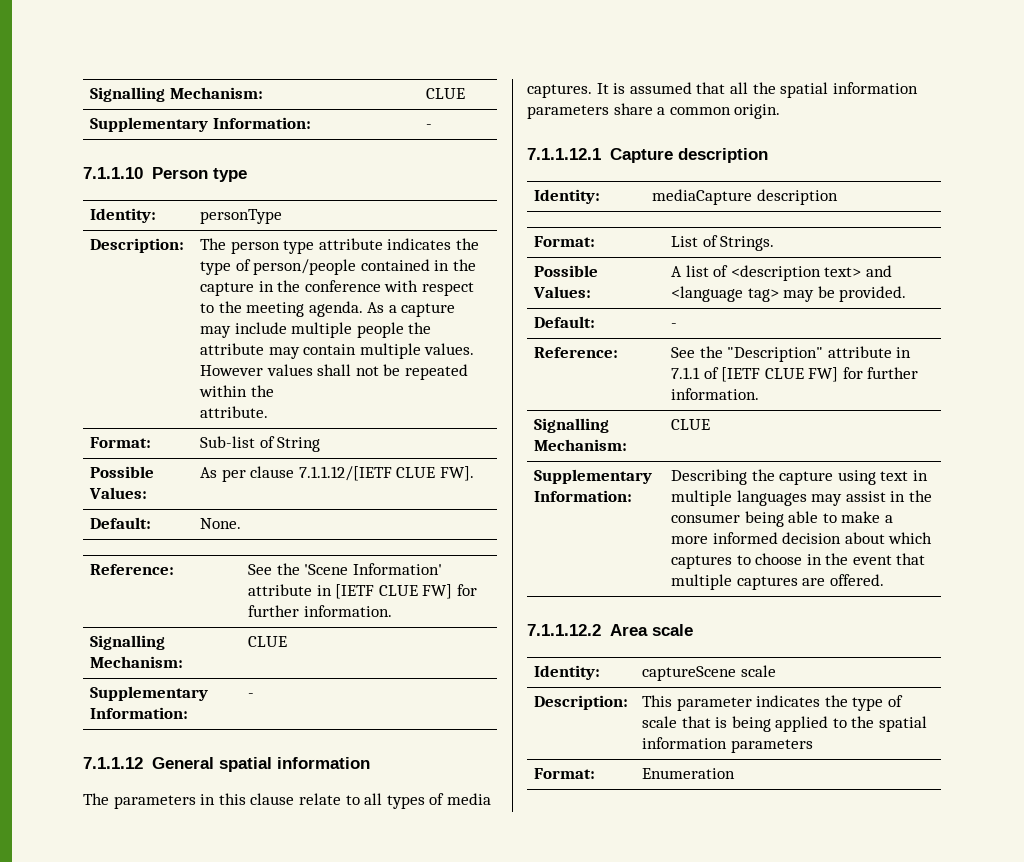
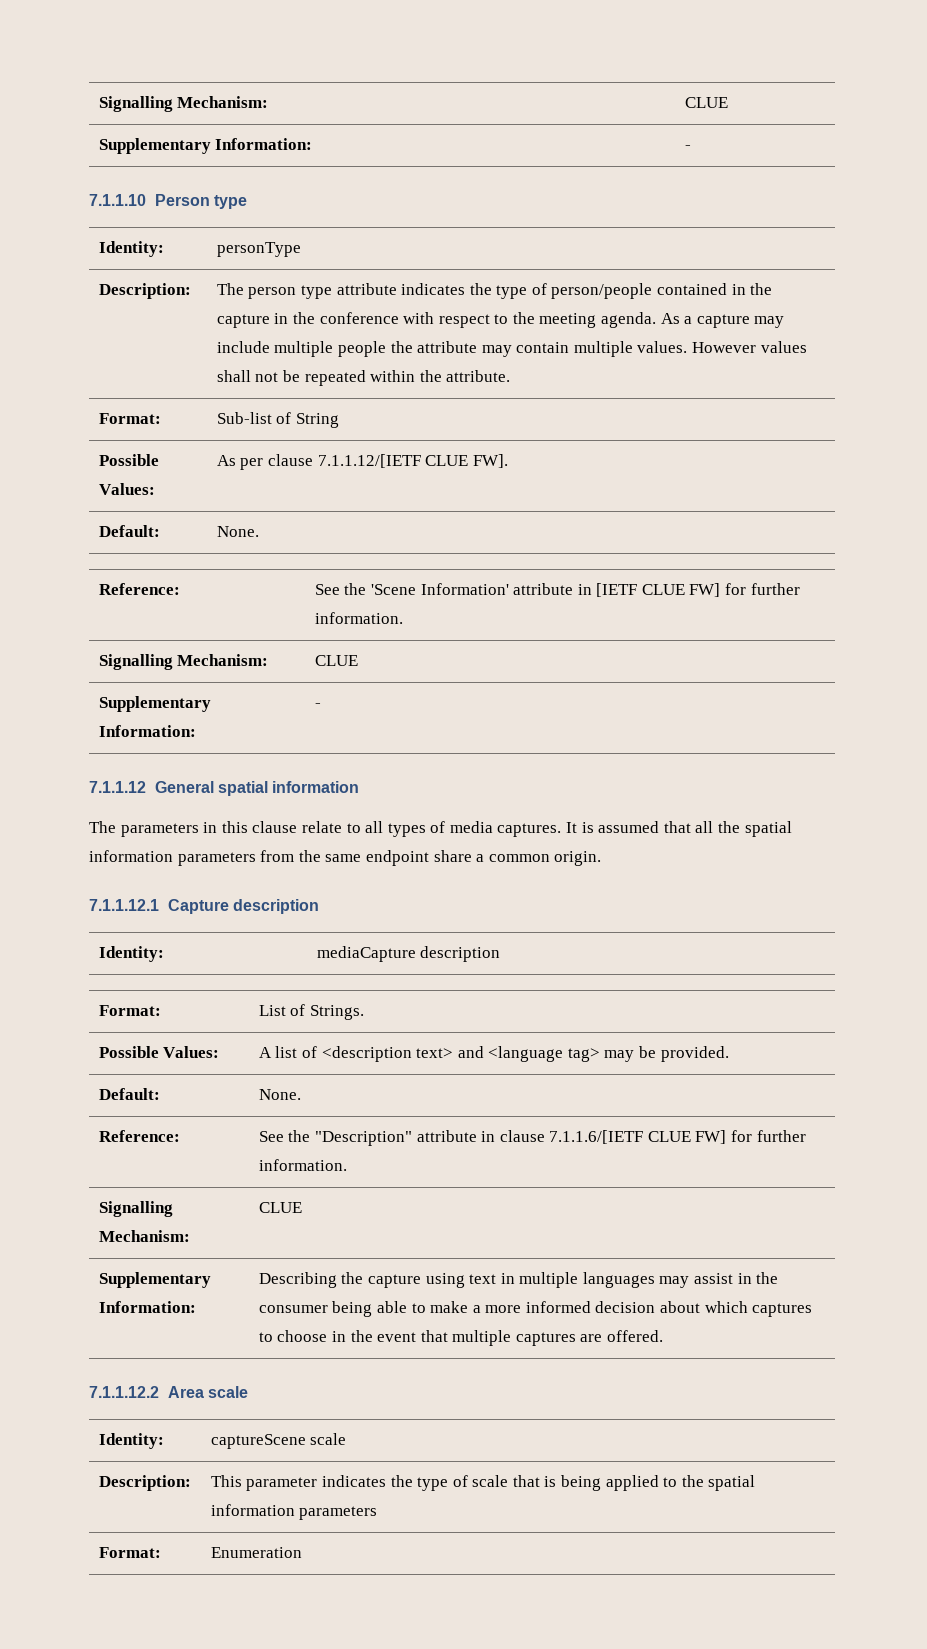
- However values shall not be repeated within the
- attribute.
+ However values shall not be repeated within the attribute.
- It is assumed that all the spatial information parameters share a common origin.
+ It is assumed that all the spatial information parameters from the same endpoint share a common origin.
  Possible Values: | A list of <description text> and <language tag> may be provided.
- Default: | -
+ Default: | None.
- Reference: | See the "Description" attribute in 7.1.1 of [IETF CLUE FW] for further information.
+ Reference: | See the "Description" attribute in clause 7.1.1.6/[IETF CLUE FW] for further information.

